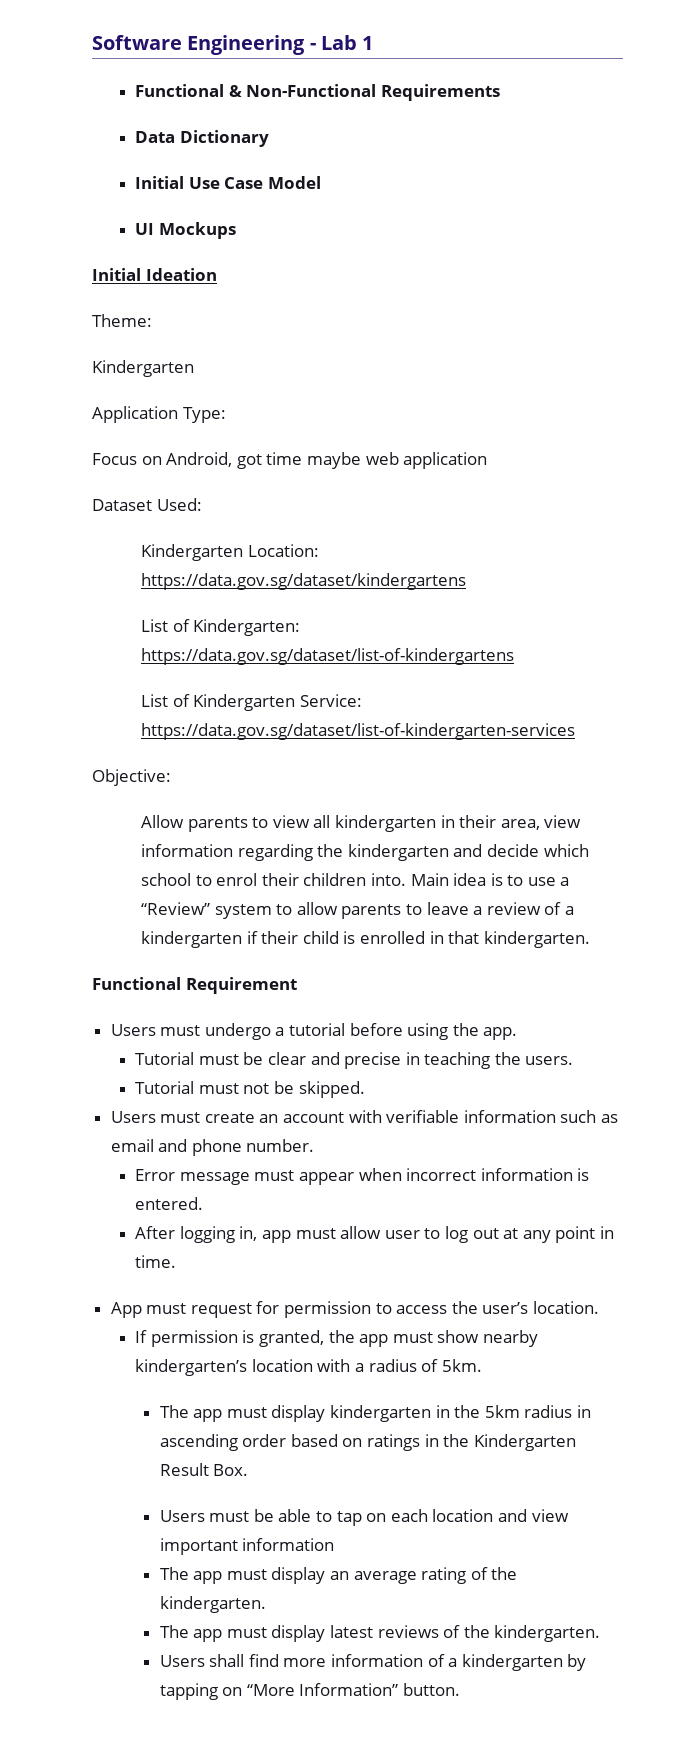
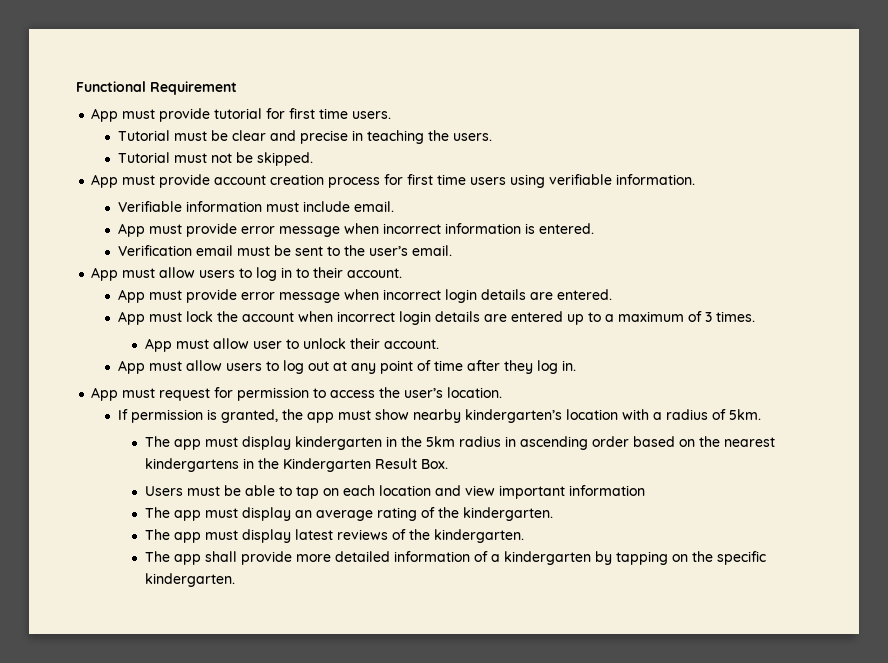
- Software Engineering - Lab 1
- Functional & Non-Functional Requirements
- Data Dictionary
- Initial Use Case Model
- UI Mockups
- Initial Ideation
- Theme:
- Kindergarten
- Application Type:
- Focus on Android, got time maybe web application
- Dataset Used:
- Kindergarten Location: https://data.gov.sg/dataset/kindergartens
- List of Kindergarten: https://data.gov.sg/dataset/list-of-kindergartens
- List of Kindergarten Service: https://data.gov.sg/dataset/list-of-kindergarten-services
- Objective:
- Allow parents to view all kindergarten in their area, view information regarding the kindergarten and decide which school to enrol their children into. Main idea is to use a “Review” system to allow parents to leave a review of a kindergarten if their child is enrolled in that kindergarten.
  Functional Requirement
- Users must undergo a tutorial before using the app.
+ App must provide tutorial for first time users.
- Users must create an account with verifiable information such as email and phone number.
- Error message must appear when incorrect information is entered.
+ App must provide account creation process for first time users using verifiable information.
+ Verifiable information must include email.
+ App must provide error message when incorrect information is entered.
- After logging in, app must allow user to log out at any point in time.
+ Verification email must be sent to the user’s email.
+ App must allow users to log in to their account.
+ App must provide error message when incorrect login details are entered.
+ App must lock the account when incorrect login details are entered up to a maximum of 3 times.
+ App must allow user to unlock their account.
+ App must allow users to log out at any point of time after they log in.
- The app must display kindergarten in the 5km radius in ascending order based on ratings in the Kindergarten Result Box.
+ The app must display kindergarten in the 5km radius in ascending order based on the nearest kindergartens in the Kindergarten Result Box.
- Users shall find more information of a kindergarten by tapping on “More Information” button.
+ The app shall provide more detailed information of a kindergarten by tapping on the specific kindergarten.

